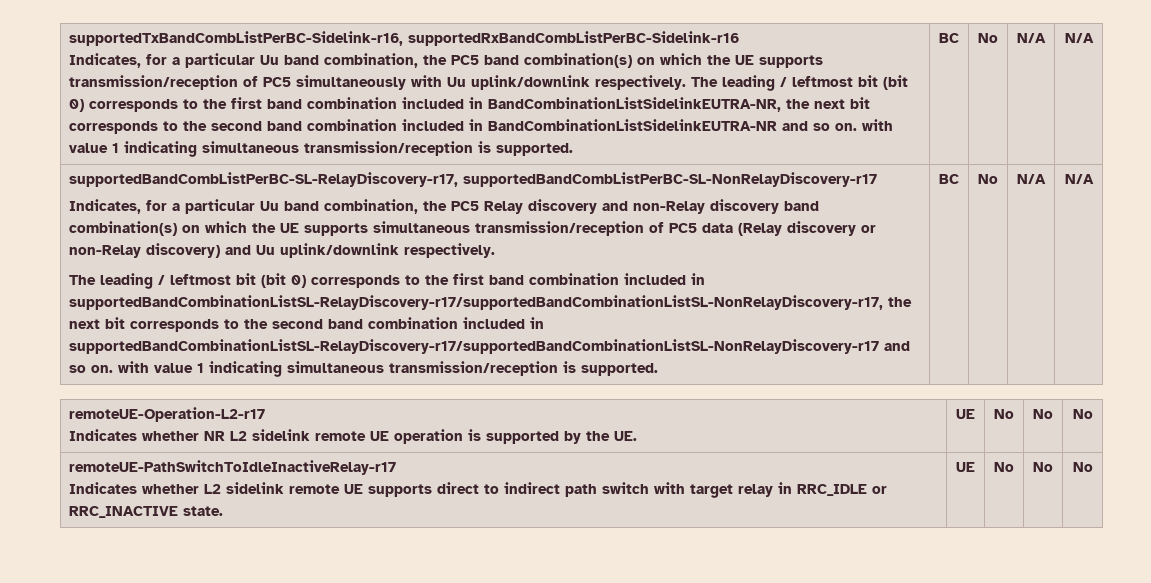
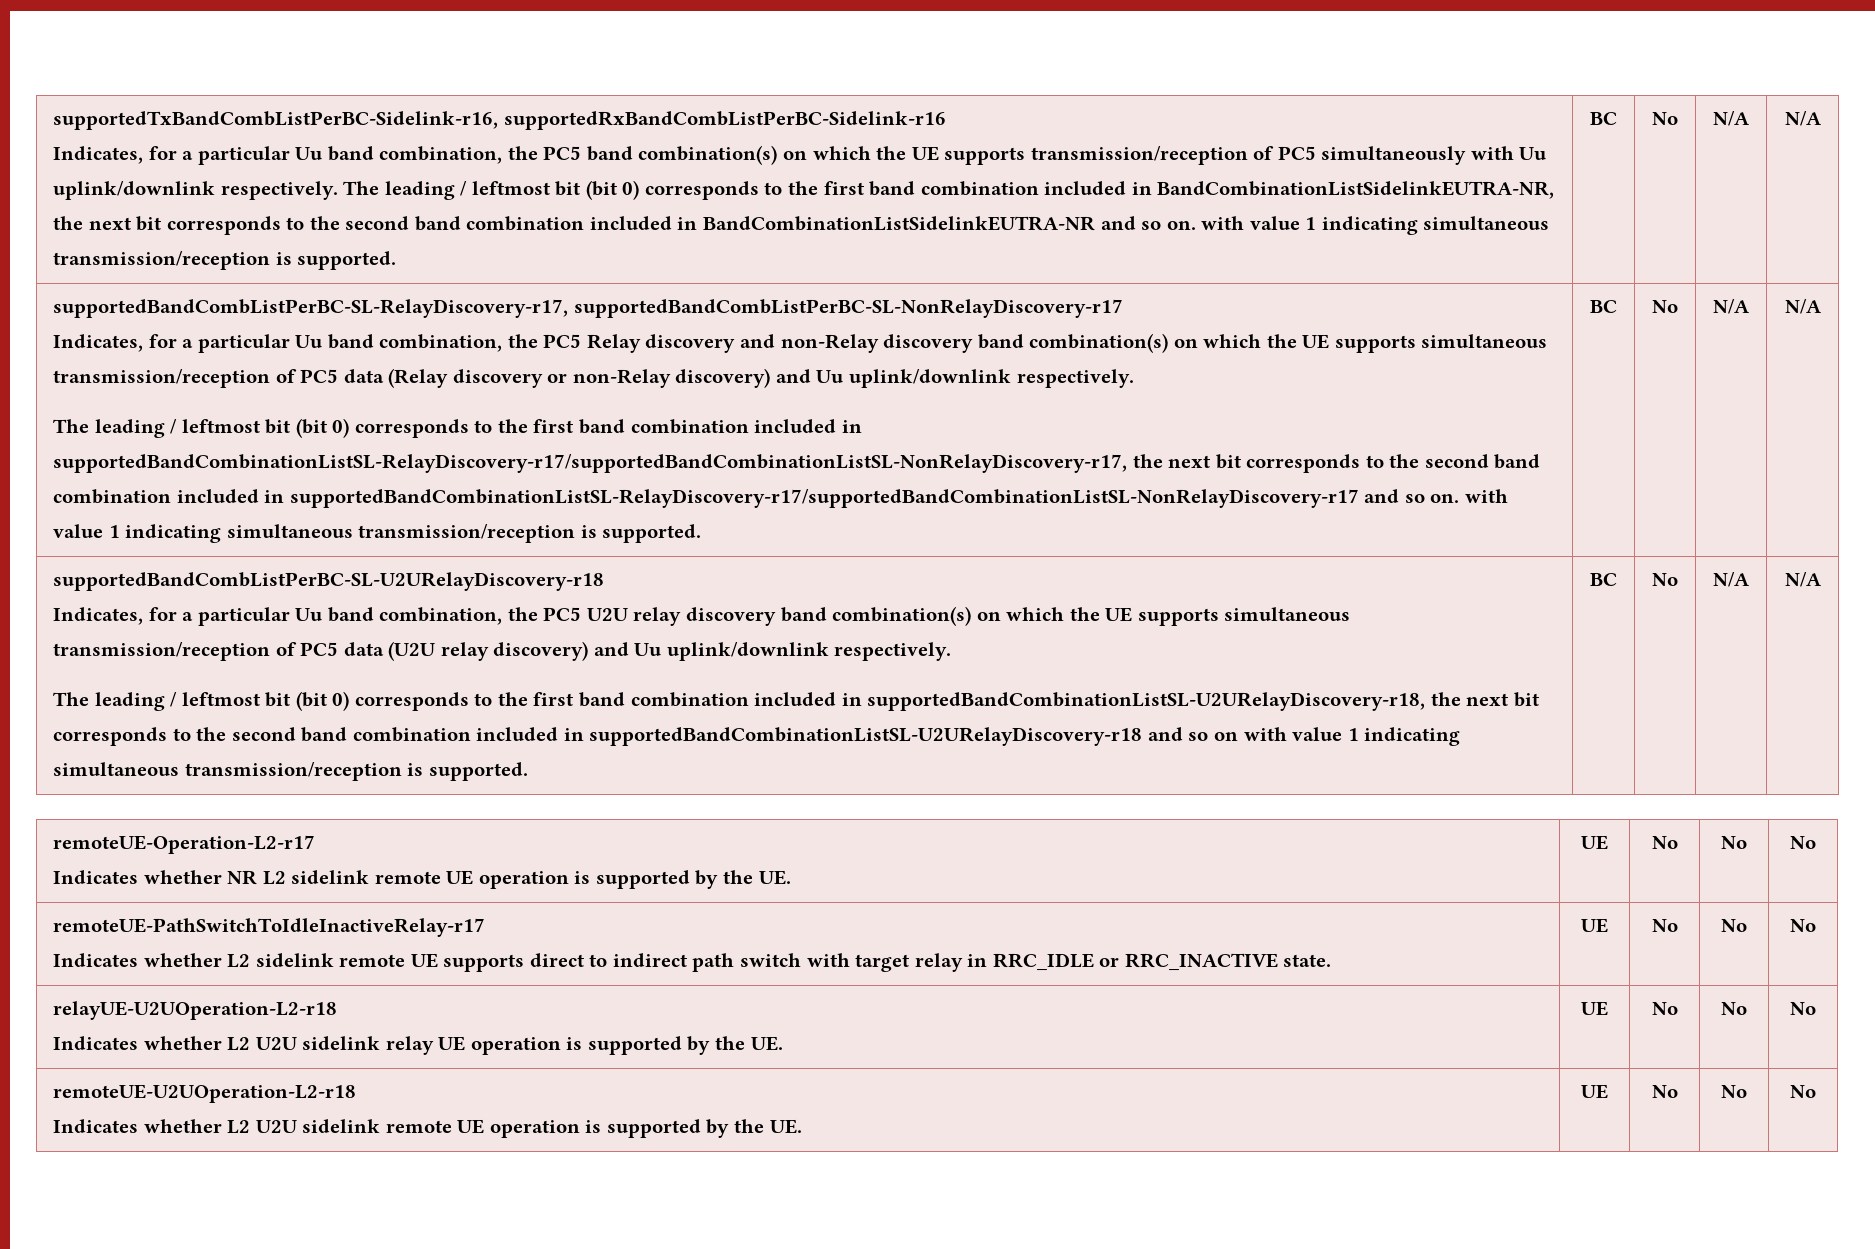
+ supportedBandCombListPerBC-SL-U2URelayDiscovery-r18
+ Indicates, for a particular Uu band combination, the PC5 U2U relay discovery band combination(s) on which the UE supports simultaneous transmission/reception of PC5 data (U2U relay discovery) and Uu uplink/downlink respectively.
+ The leading / leftmost bit (bit 0) corresponds to the first band combination included in supportedBandCombinationListSL-U2URelayDiscovery-r18, the next bit corresponds to the second band combination included in supportedBandCombinationListSL-U2URelayDiscovery-r18 and so on with value 1 indicating simultaneous transmission/reception is supported. | BC | No | N/A | N/A
+ relayUE-U2UOperation-L2-r18
+ Indicates whether L2 U2U sidelink relay UE operation is supported by the UE. | UE | No | No | No
+ remoteUE-U2UOperation-L2-r18
+ Indicates whether L2 U2U sidelink remote UE operation is supported by the UE. | UE | No | No | No

